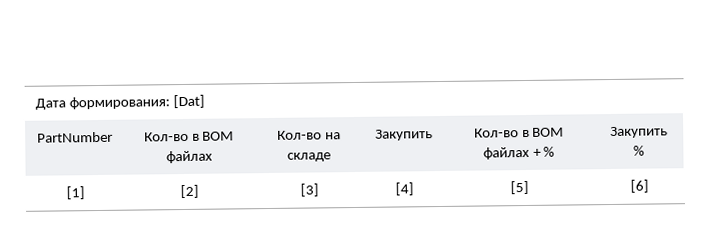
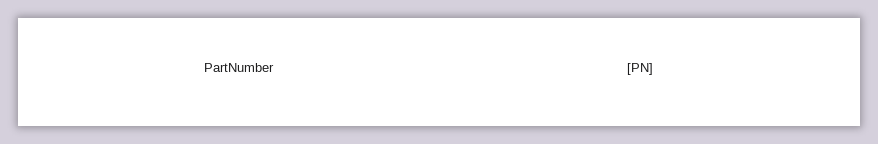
- Дата формирования: [Dat]
- PartNumber | Кол-во в BOM файлах | Кол-во на складе | Закупить | Кол-во в BOM файлах + % | Закупить %
- [1] | [2] | [3] | [4] | [5] | [6]
+ PartNumber
+ [PN]

